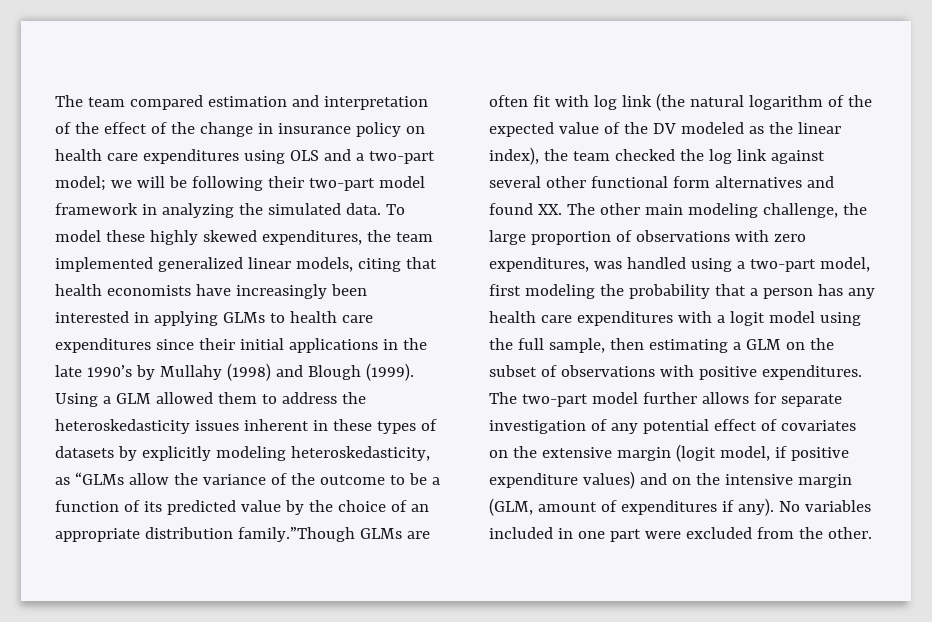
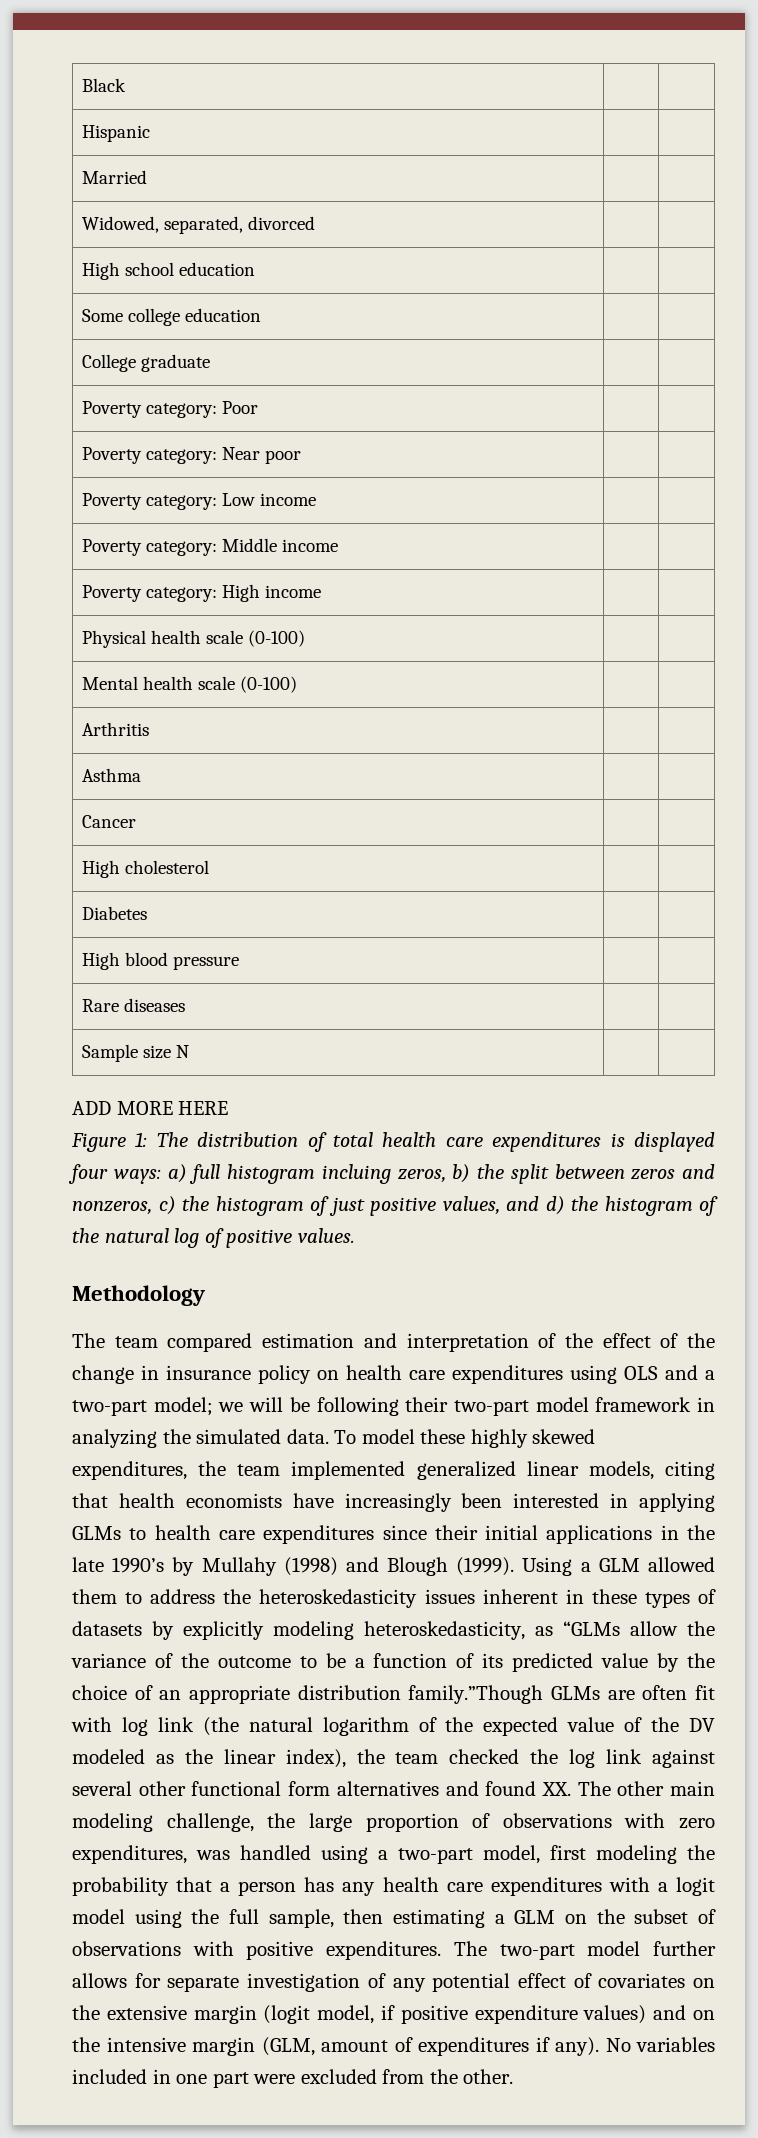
+ Black | |
+ Hispanic | |
+ Married | |
+ Widowed, separated, divorced | |
+ High school education | |
+ Some college education | |
+ College graduate | |
+ Poverty category: Poor | |
+ Poverty category: Near poor | |
+ Poverty category: Low income | |
+ Poverty category: Middle income | |
+ Poverty category: High income | |
+ Physical health scale (0-100) | |
+ Mental health scale (0-100) | |
+ Arthritis | |
+ Asthma | |
+ Cancer | |
+ High cholesterol | |
+ Diabetes | |
+ High blood pressure | |
+ Rare diseases | |
+ Sample size N | |
+ ADD MORE HERE
+ Figure 1: The distribution of total health care expenditures is displayed four ways: a) full histogram incluing zeros, b) the split between zeros and nonzeros, c) the histogram of just positive values, and d) the histogram of the natural log of positive values.
+ Methodology

